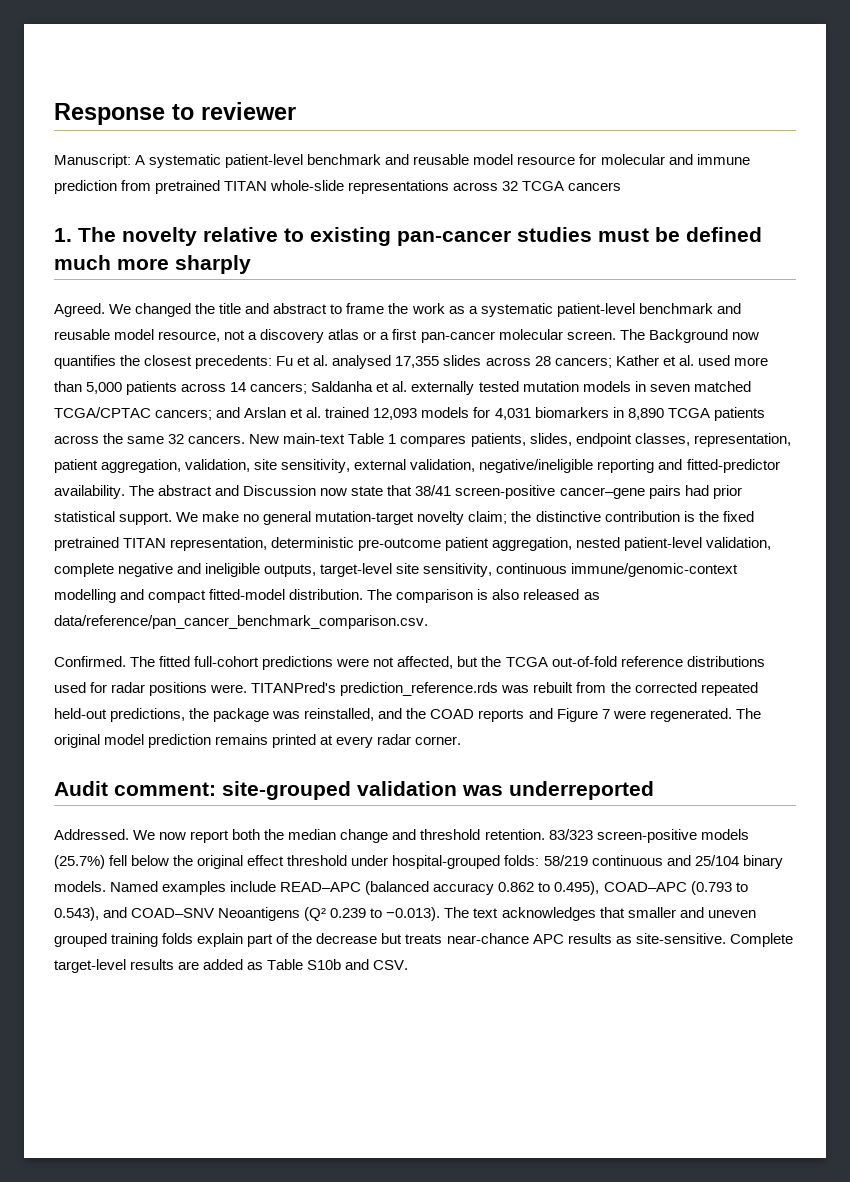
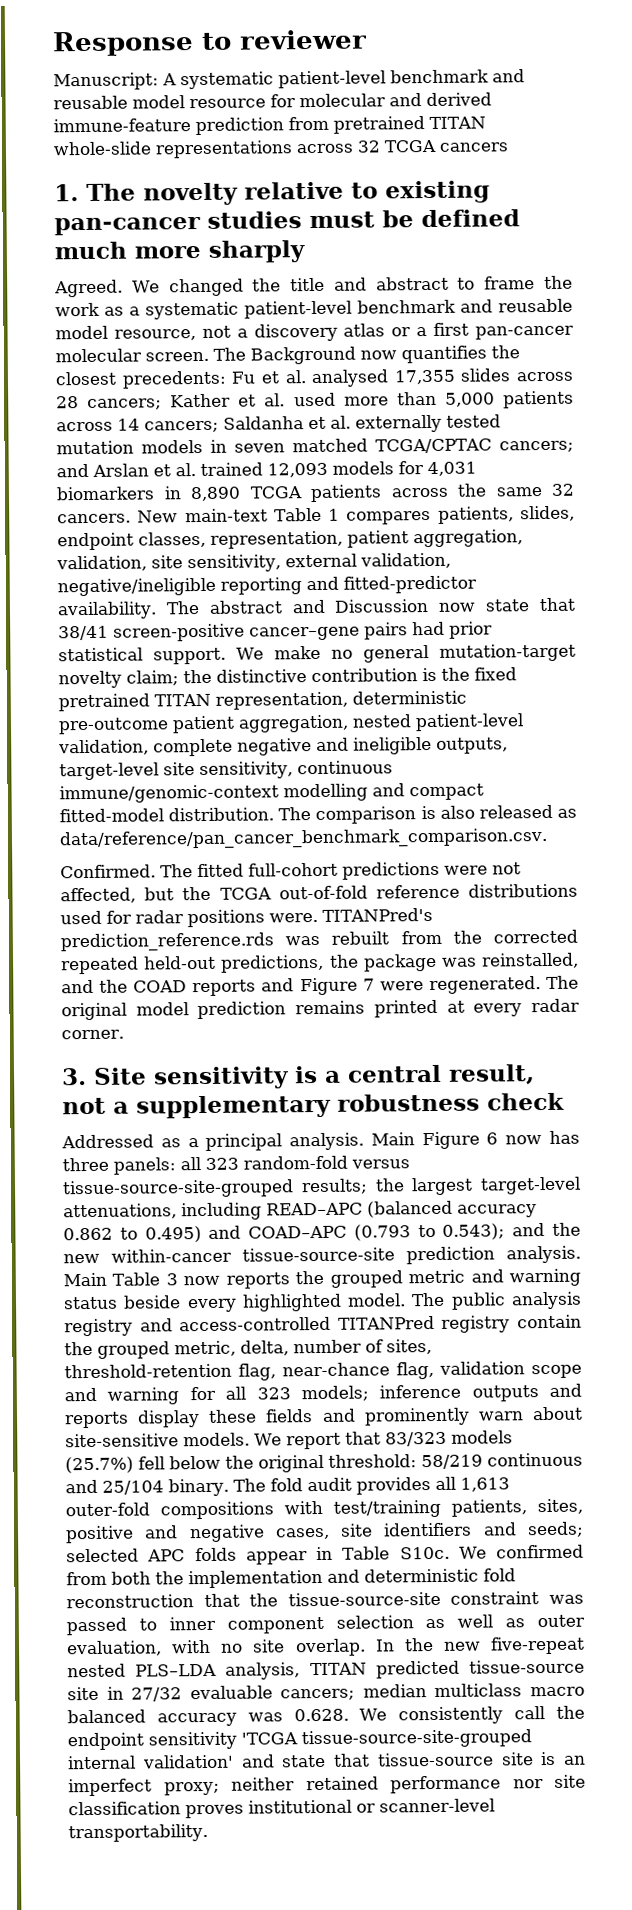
- Manuscript: A systematic patient-level benchmark and reusable model resource for molecular and immune prediction from pretrained TITAN whole-slide representations across 32 TCGA cancers
+ Manuscript: A systematic patient-level benchmark and reusable model resource for molecular and derived immune-feature prediction from pretrained TITAN whole-slide representations across 32 TCGA cancers
- Audit comment: site-grouped validation was underreported
- Addressed. We now report both the median change and threshold retention. 83/323 screen-positive models (25.7%) fell below the original effect threshold under hospital-grouped folds: 58/219 continuous and 25/104 binary models. Named examples include READ–APC (balanced accuracy 0.862 to 0.495), COAD–APC (0.793 to 0.543), and COAD–SNV Neoantigens (Q² 0.239 to −0.013). The text acknowledges that smaller and uneven grouped training folds explain part of the decrease but treats near-chance APC results as site-sensitive. Complete target-level results are added as Table S10b and CSV.
+ 3. Site sensitivity is a central result, not a supplementary robustness check
+ Addressed as a principal analysis. Main Figure 6 now has three panels: all 323 random-fold versus tissue-source-site-grouped results; the largest target-level attenuations, including READ–APC (balanced accuracy 0.862 to 0.495) and COAD–APC (0.793 to 0.543); and the new within-cancer tissue-source-site prediction analysis. Main Table 3 now reports the grouped metric and warning status beside every highlighted model. The public analysis registry and access-controlled TITANPred registry contain the grouped metric, delta, number of sites, threshold-retention flag, near-chance flag, validation scope and warning for all 323 models; inference outputs and reports display these fields and prominently warn about site-sensitive models. We report that 83/323 models (25.7%) fell below the original threshold: 58/219 continuous and 25/104 binary. The fold audit provides all 1,613 outer-fold compositions with test/training patients, sites, positive and negative cases, site identifiers and seeds; selected APC folds appear in Table S10c. We confirmed from both the implementation and deterministic fold reconstruction that the tissue-source-site constraint was passed to inner component selection as well as outer evaluation, with no site overlap. In the new five-repeat nested PLS–LDA analysis, TITAN predicted tissue-source site in 27/32 evaluable cancers; median multiclass macro balanced accuracy was 0.628. We consistently call the endpoint sensitivity 'TCGA tissue-source-site-grouped internal validation' and state that tissue-source site is an imperfect proxy; neither retained performance nor site classification proves institutional or scanner-level transportability.

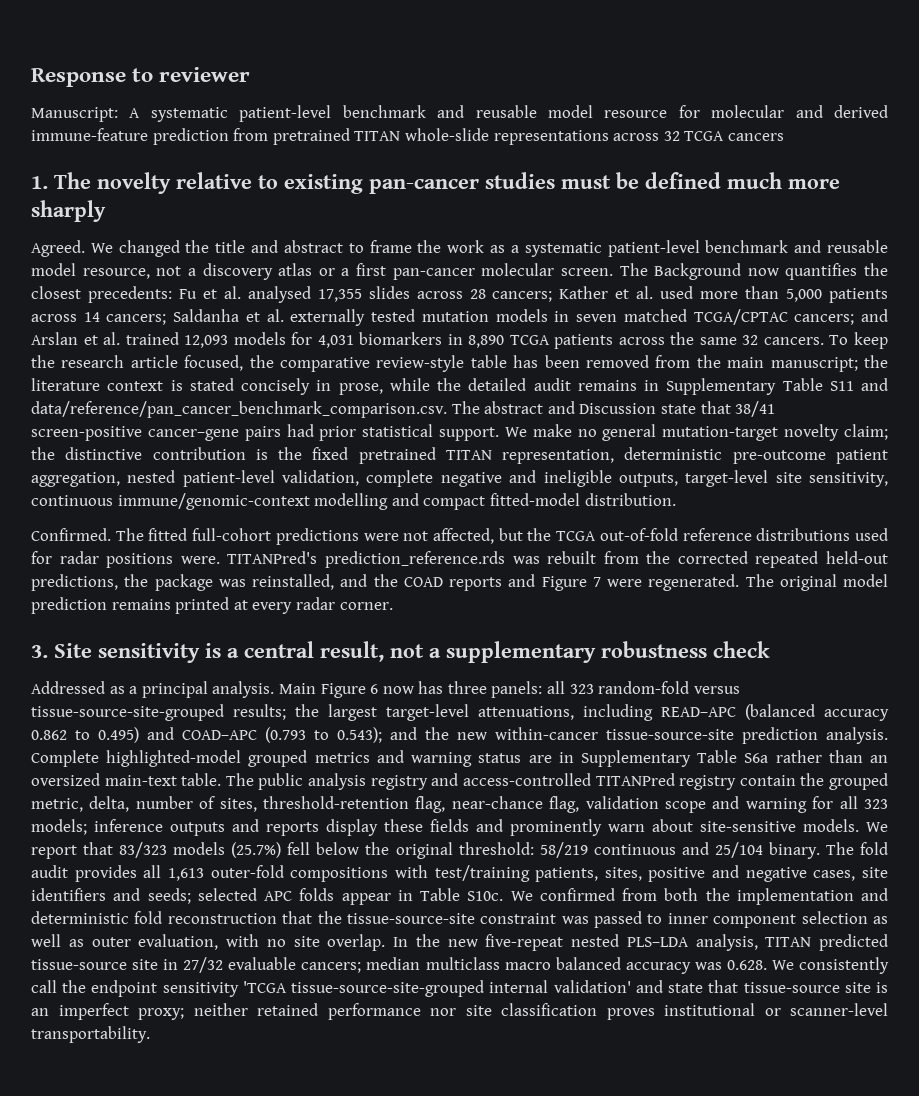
- New main-text Table 1 compares patients, slides, endpoint classes, representation, patient aggregation, validation, site sensitivity, external validation, negative/ineligible reporting and fitted-predictor availability. The abstract and Discussion now state that 38/41 screen-positive cancer–gene pairs had prior statistical support.
+ To keep the research article focused, the comparative review-style table has been removed from the main manuscript; the literature context is stated concisely in prose, while the detailed audit remains in Supplementary Table S11 and data/reference/pan_cancer_benchmark_comparison.csv. The abstract and Discussion state that 38/41 screen-positive cancer–gene pairs had prior statistical support.
- The comparison is also released as data/reference/pan_cancer_benchmark_comparison.csv.
- Main Table 3 now reports the grouped metric and warning status beside every highlighted model.
+ Complete highlighted-model grouped metrics and warning status are in Supplementary Table S6a rather than an oversized main-text table.

